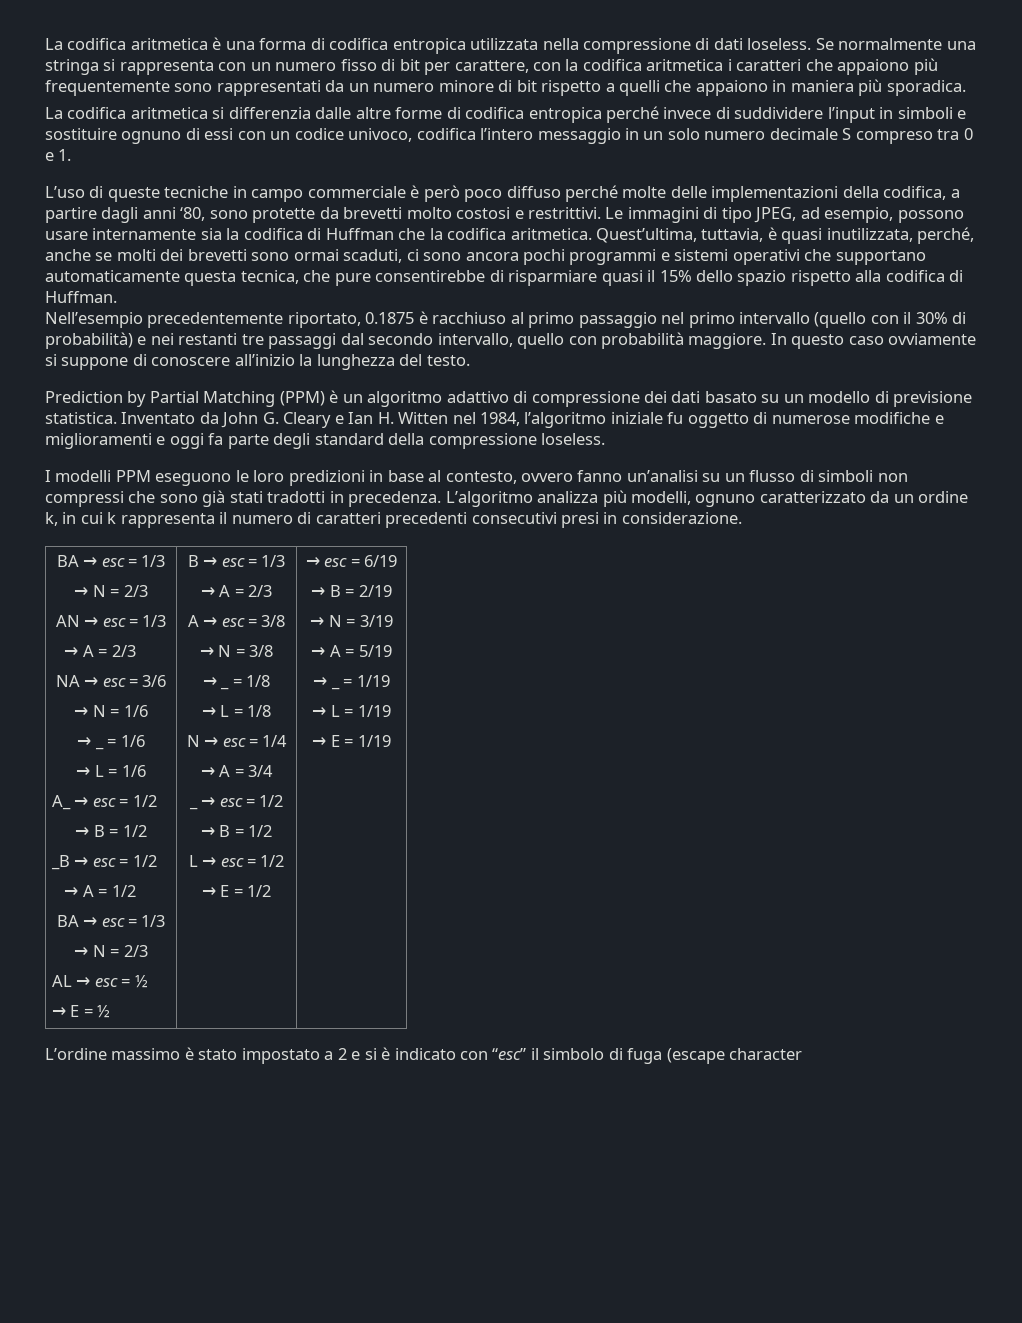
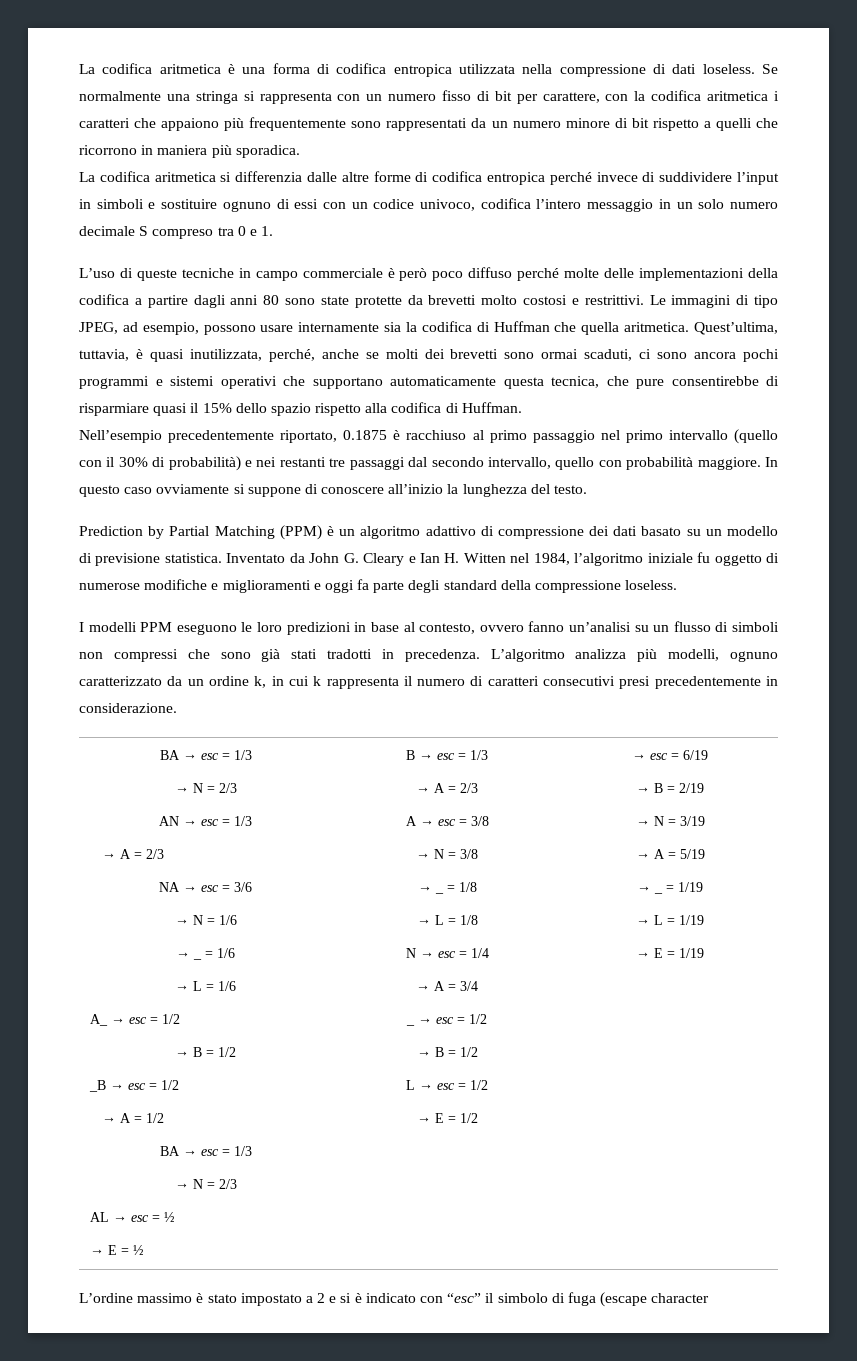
- Se normalmente una stringa si rappresenta con un numero fisso di bit per carattere, con la codifica aritmetica i caratteri che appaiono più frequentemente sono rappresentati da un numero minore di bit rispetto a quelli che appaiono in maniera più sporadica.
+ Se normalmente una stringa si rappresenta con un numero fisso di bit per carattere, con la codifica aritmetica i caratteri che appaiono più frequentemente sono rappresentati da un numero minore di bit rispetto a quelli che ricorrono in maniera più sporadica.
- L’uso di queste tecniche in campo commerciale è però poco diffuso perché molte delle implementazioni della codifica, a partire dagli anni ‘80, sono protette da brevetti molto costosi e restrittivi.
+ L’uso di queste tecniche in campo commerciale è però poco diffuso perché molte delle implementazioni della codifica a partire dagli anni 80 sono state protette da brevetti molto costosi e restrittivi.
- Le immagini di tipo JPEG, ad esempio, possono usare internamente sia la codifica di Huffman che la codifica aritmetica.
+ Le immagini di tipo JPEG, ad esempio, possono usare internamente sia la codifica di Huffman che quella aritmetica.
- L’algoritmo analizza più modelli, ognuno caratterizzato da un ordine k, in cui k rappresenta il numero di caratteri precedenti consecutivi presi in considerazione.
+ L’algoritmo analizza più modelli, ognuno caratterizzato da un ordine k, in cui k rappresenta il numero di caratteri consecutivi presi precedentemente in considerazione.

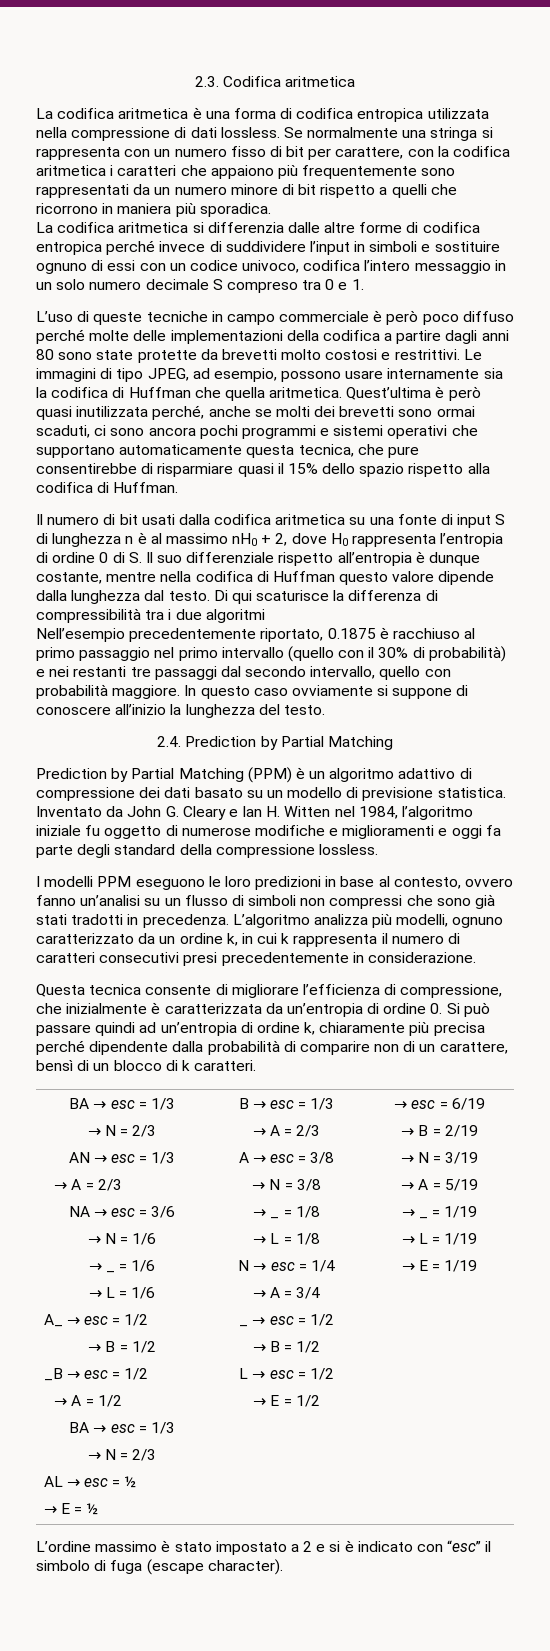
+ 2.3. Codifica aritmetica
- La codifica aritmetica è una forma di codifica entropica utilizzata nella compressione di dati loseless.
+ La codifica aritmetica è una forma di codifica entropica utilizzata nella compressione di dati lossless.
- Quest’ultima, tuttavia, è quasi inutilizzata, perché, anche se molti dei brevetti sono ormai scaduti, ci sono ancora pochi programmi e sistemi operativi che supportano automaticamente questa tecnica, che pure consentirebbe di risparmiare quasi il 15% dello spazio rispetto alla codifica di Huffman.
+ Quest’ultima è però quasi inutilizzata perché, anche se molti dei brevetti sono ormai scaduti, ci sono ancora pochi programmi e sistemi operativi che supportano automaticamente questa tecnica, che pure consentirebbe di risparmiare quasi il 15% dello spazio rispetto alla codifica di Huffman.
+ Il numero di bit usati dalla codifica aritmetica su una fonte di input S di lunghezza n è al massimo nH0 + 2, dove H0 rappresenta l’entropia di ordine 0 di S. Il suo differenziale rispetto all’entropia è dunque costante, mentre nella codifica di Huffman questo valore dipende dalla lunghezza dal testo. Di qui scaturisce la differenza di compressibilità tra i due algoritmi
+ 2.4. Prediction by Partial Matching
- Inventato da John G. Cleary e Ian H. Witten nel 1984, l’algoritmo iniziale fu oggetto di numerose modifiche e miglioramenti e oggi fa parte degli standard della compressione loseless.
+ Inventato da John G. Cleary e Ian H. Witten nel 1984, l’algoritmo iniziale fu oggetto di numerose modifiche e miglioramenti e oggi fa parte degli standard della compressione lossless.
+ Questa tecnica consente di migliorare l’efficienza di compressione, che inizialmente è caratterizzata da un’entropia di ordine 0. Si può passare quindi ad un’entropia di ordine k, chiaramente più precisa perché dipendente dalla probabilità di comparire non di un carattere, bensì di un blocco di k caratteri.
- L’ordine massimo è stato impostato a 2 e si è indicato con “esc” il simbolo di fuga (escape character
+ L’ordine massimo è stato impostato a 2 e si è indicato con “esc” il simbolo di fuga (escape character).

